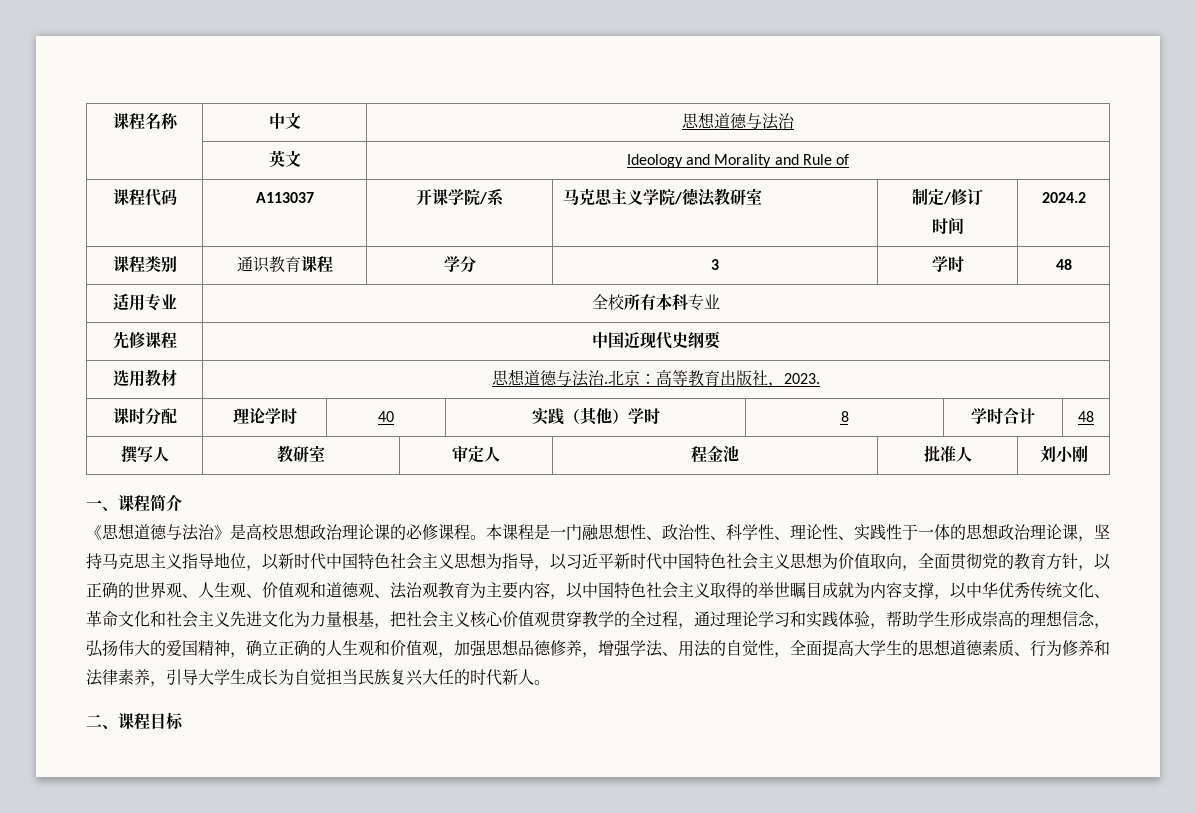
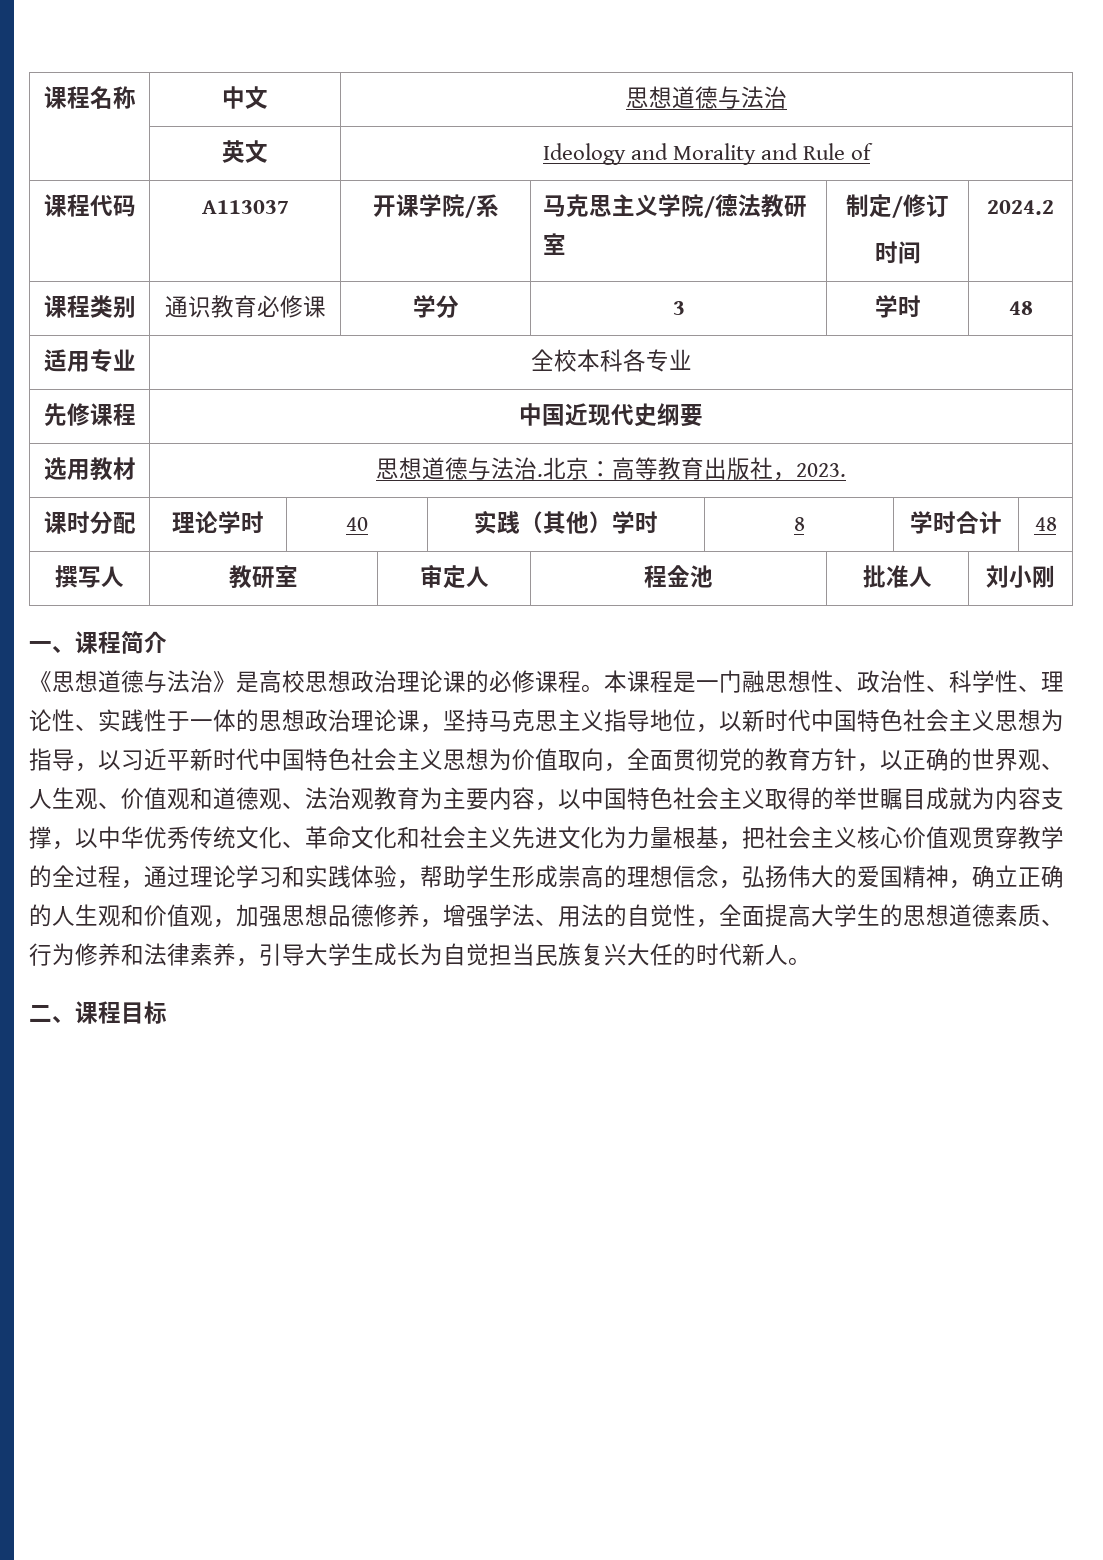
- 课程类别 | 通识教育课程 | 学分 | 3 | 学时 | 48
+ 课程类别 | 通识教育必修课 | 学分 | 3 | 学时 | 48
- 适用专业 | 全校所有本科专业
+ 适用专业 | 全校本科各专业

